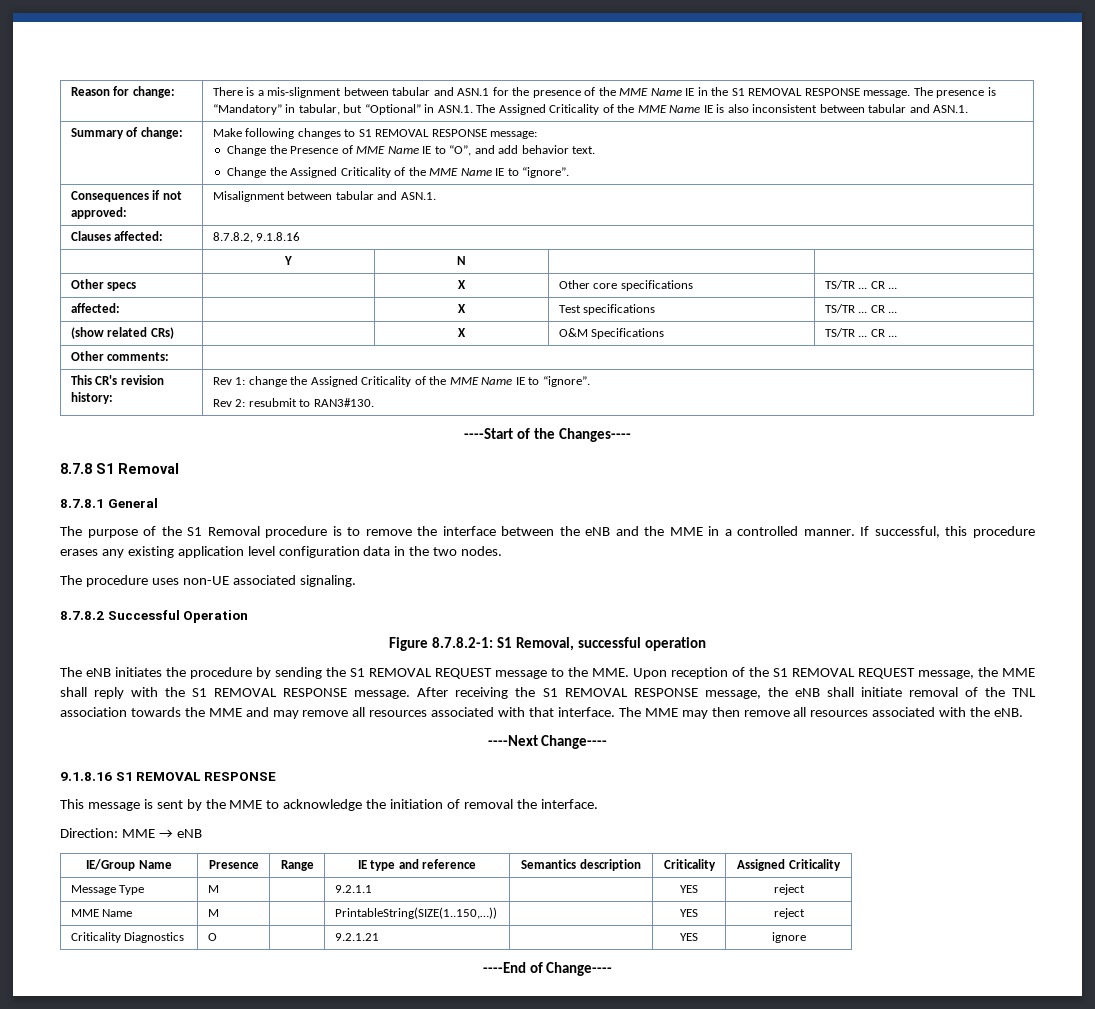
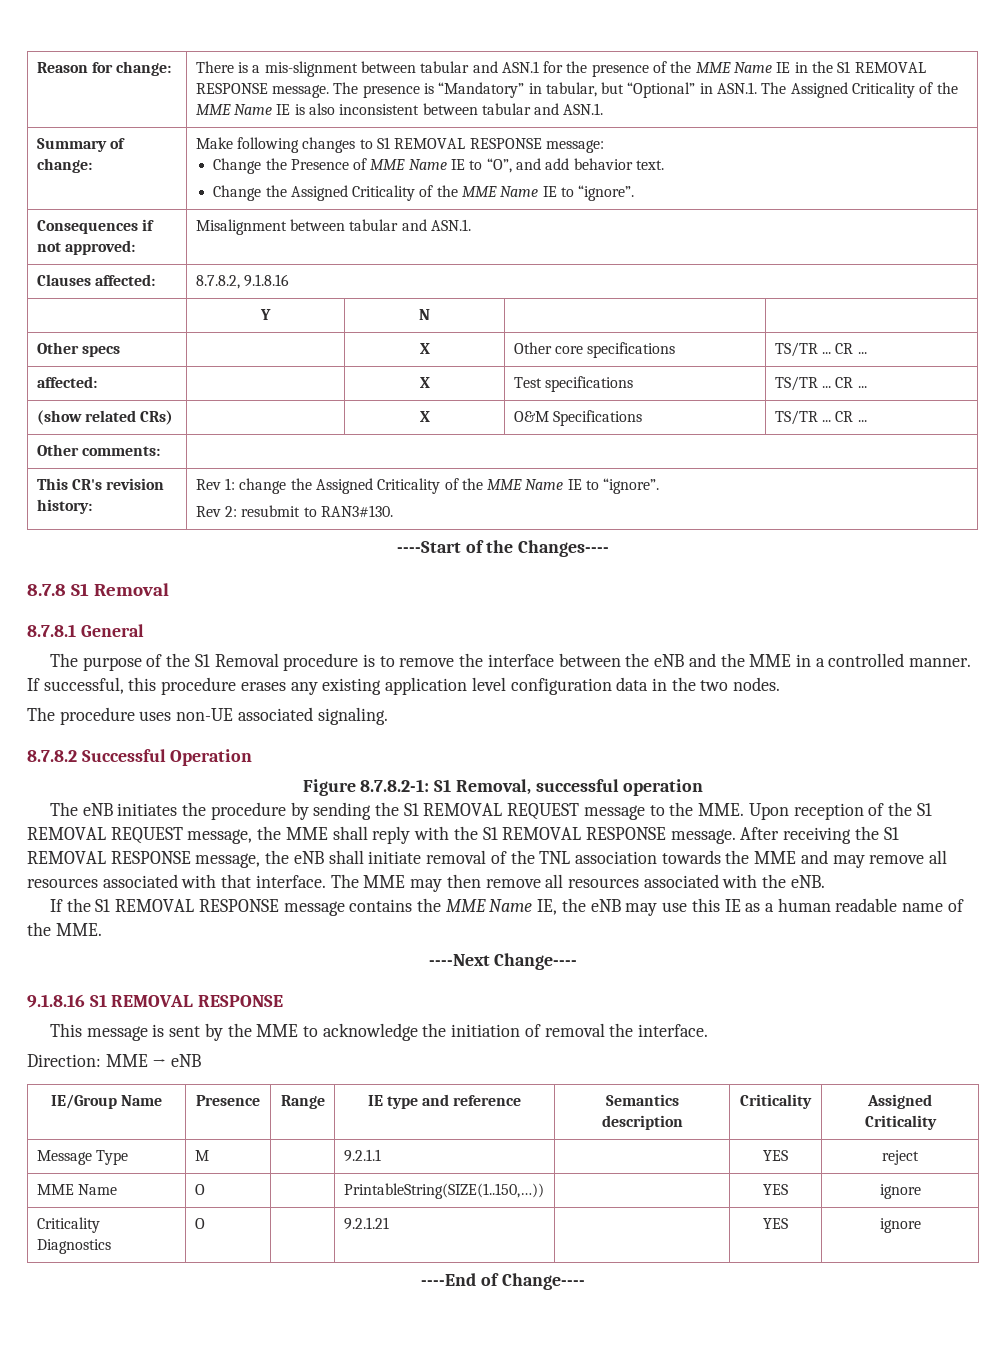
+ If the S1 REMOVAL RESPONSE message contains the MME Name IE, the eNB may use this IE as a human readable name of the MME.
- MME Name | M | | PrintableString(SIZE(1..150,…)) | | YES | reject
+ MME Name | O | | PrintableString(SIZE(1..150,…)) | | YES | ignore

